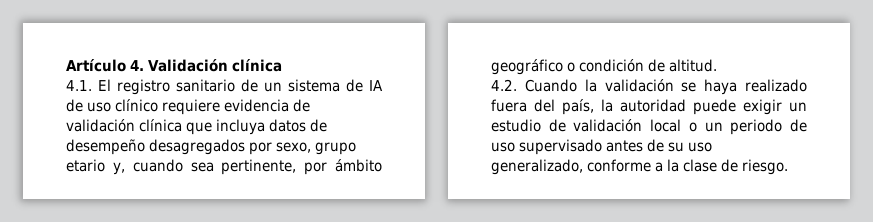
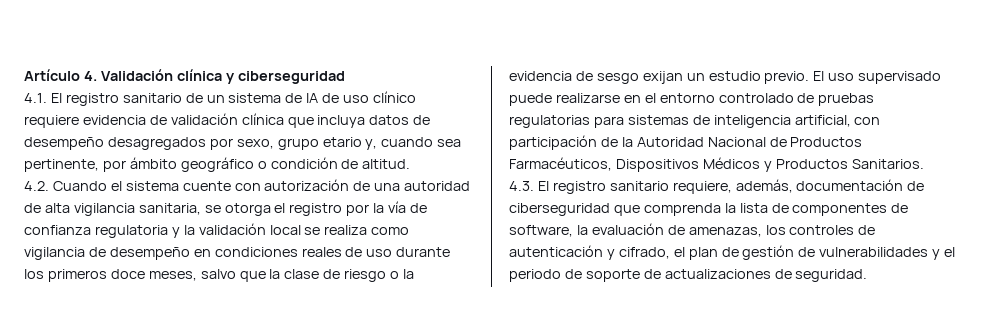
- Artículo 4. Validación clínica
+ Artículo 4. Validación clínica y ciberseguridad
- 4.2. Cuando la validación se haya realizado fuera del país, la autoridad puede exigir un estudio de validación local o un periodo de uso supervisado antes de su uso generalizado, conforme a la clase de riesgo.
+ 4.2. Cuando el sistema cuente con autorización de una autoridad de alta vigilancia sanitaria, se otorga el registro por la vía de confianza regulatoria y la validación local se realiza como vigilancia de desempeño en condiciones reales de uso durante los primeros doce meses, salvo que la clase de riesgo o la evidencia de sesgo exijan un estudio previo. El uso supervisado puede realizarse en el entorno controlado de pruebas regulatorias para sistemas de inteligencia artificial, con participación de la Autoridad Nacional de Productos Farmacéuticos, Dispositivos Médicos y Productos Sanitarios.
+ 4.3. El registro sanitario requiere, además, documentación de ciberseguridad que comprenda la lista de componentes de software, la evaluación de amenazas, los controles de autenticación y cifrado, el plan de gestión de vulnerabilidades y el periodo de soporte de actualizaciones de seguridad.

